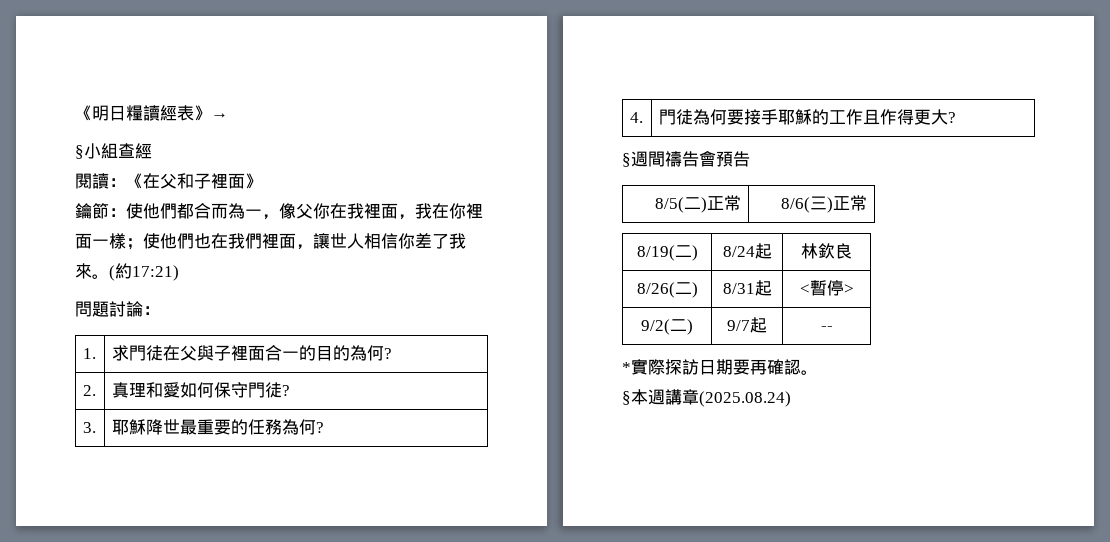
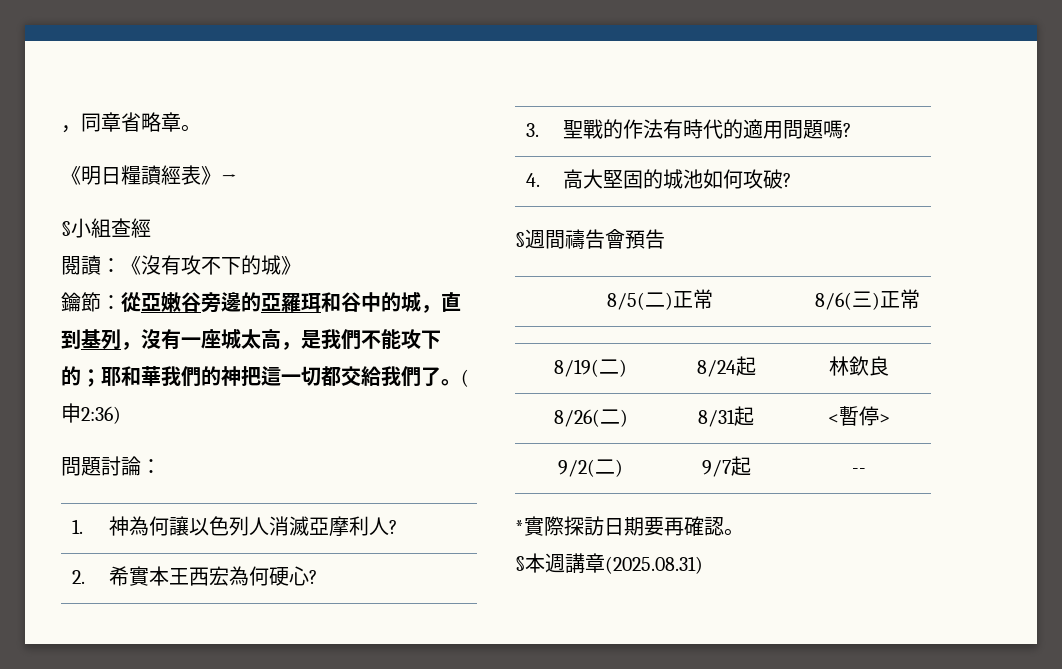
+ ，同章省略章。
- 閱讀：《在父和子裡面》
+ 閱讀：《沒有攻不下的城》
- 鑰節：使他們都合而為一，像父你在我裡面，我在你裡面一樣；使他們也在我們裡面，讓世人相信你差了我來。(約17:21)
+ 鑰節：從亞嫩谷旁邊的亞羅珥和谷中的城，直到基列，沒有一座城太高，是我們不能攻下的；耶和華我們的神把這一切都交給我們了。(申2:36)
  問題討論：
- 1. | 求門徒在父與子裡面合一的目的為何?
- 2. | 真理和愛如何保守門徒?
- 3. | 耶穌降世最重要的任務為何?
- 4. | 門徒為何要接手耶穌的工作且作得更大?
+ 1. | 神為何讓以色列人消滅亞摩利人?
+ 2. | 希實本王西宏為何硬心?
+ 3. | 聖戰的作法有時代的適用問題嗎?
+ 4. | 高大堅固的城池如何攻破?
- §本週講章(2025.08.24)
+ §本週講章(2025.08.31)

